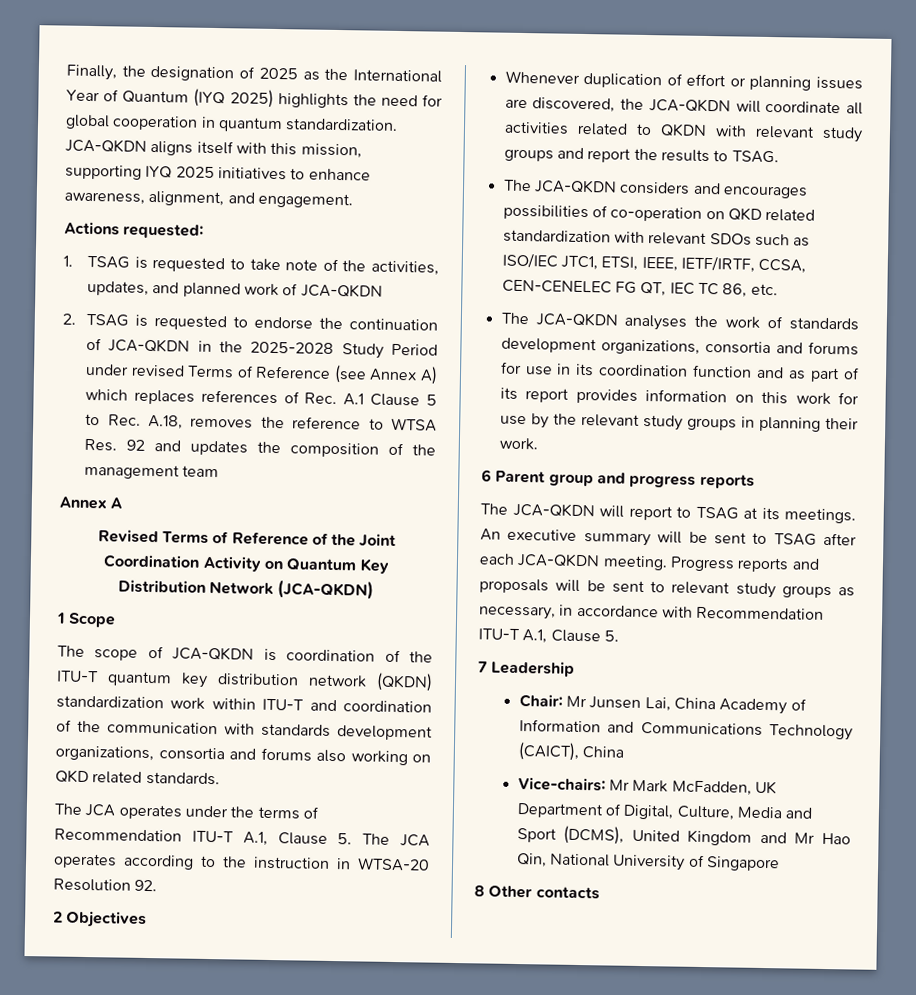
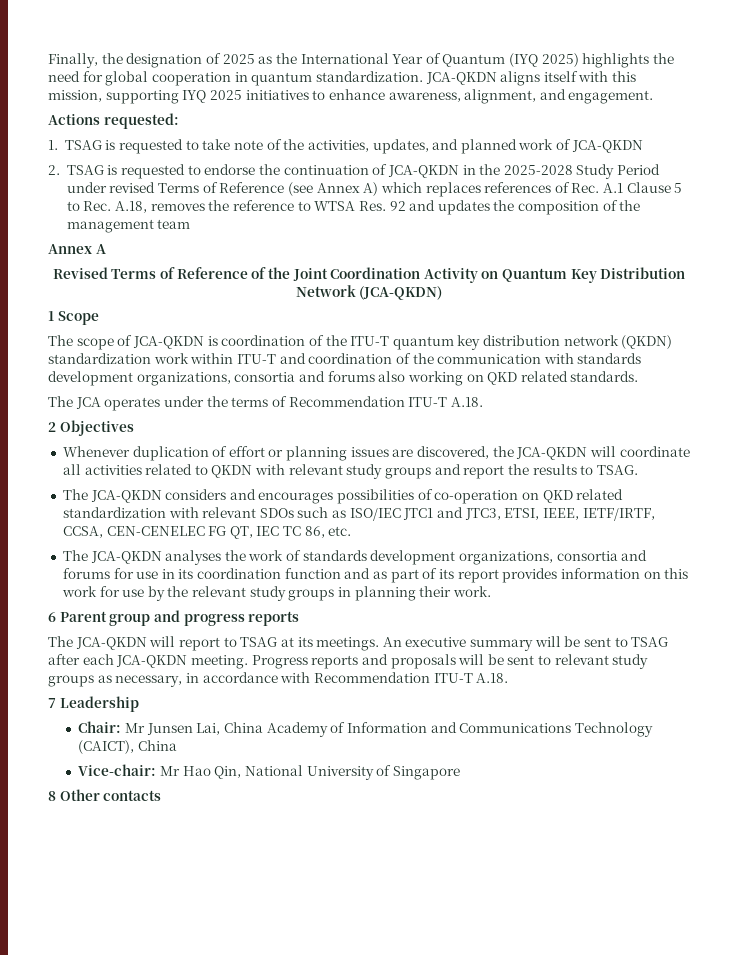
- The JCA operates under the terms of Recommendation ITU-T A.1, Clause 5. The JCA operates according to the instruction in WTSA-20 Resolution 92.
+ The JCA operates under the terms of Recommendation ITU-T A.18.
- The JCA-QKDN considers and encourages possibilities of co-operation on QKD related standardization with relevant SDOs such as ISO/IEC JTC1, ETSI, IEEE, IETF/IRTF, CCSA, CEN-CENELEC FG QT, IEC TC 86, etc.
+ The JCA-QKDN considers and encourages possibilities of co-operation on QKD related standardization with relevant SDOs such as ISO/IEC JTC1 and JTC3, ETSI, IEEE, IETF/IRTF, CCSA, CEN-CENELEC FG QT, IEC TC 86, etc.
- Progress reports and proposals will be sent to relevant study groups as necessary, in accordance with Recommendation ITU-T A.1, Clause 5.
+ Progress reports and proposals will be sent to relevant study groups as necessary, in accordance with Recommendation ITU-T A.18.
- Vice-chairs: Mr Mark McFadden, UK Department of Digital, Culture, Media and Sport (DCMS), United Kingdom and Mr Hao Qin, National University of Singapore
+ Vice-chair: Mr Hao Qin, National University of Singapore

